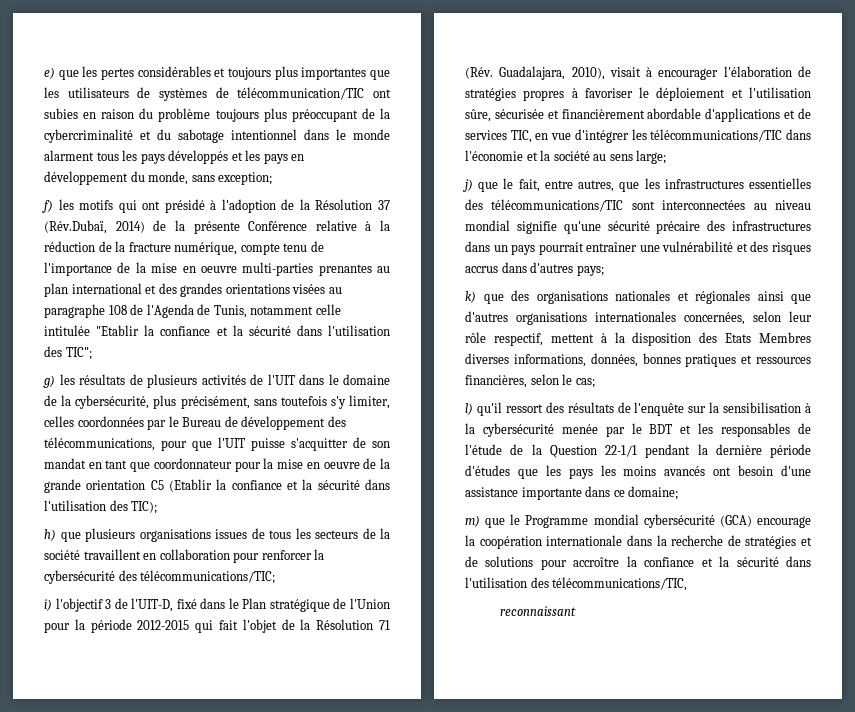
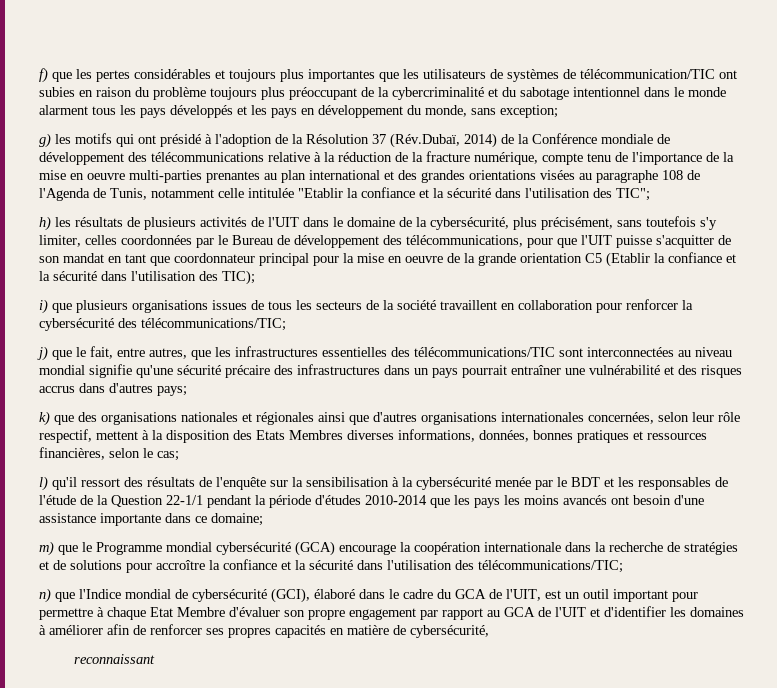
- e) que les pertes considérables et toujours plus importantes que les utilisateurs de systèmes de télécommunication/TIC ont subies en raison du problème toujours plus préoccupant de la cybercriminalité et du sabotage intentionnel dans le monde alarment tous les pays développés et les pays en développement du monde, sans exception;
+ f) que les pertes considérables et toujours plus importantes que les utilisateurs de systèmes de télécommunication/TIC ont subies en raison du problème toujours plus préoccupant de la cybercriminalité et du sabotage intentionnel dans le monde alarment tous les pays développés et les pays en développement du monde, sans exception;
- f) les motifs qui ont présidé à l'adoption de la Résolution 37 (Rév.Dubaï, 2014) de la présente Conférence relative à la réduction de la fracture numérique, compte tenu de l'importance de la mise en oeuvre multi-parties prenantes au plan international et des grandes orientations visées au paragraphe 108 de l'Agenda de Tunis, notamment celle intitulée "Etablir la confiance et la sécurité dans l'utilisation des TIC";
+ g) les motifs qui ont présidé à l'adoption de la Résolution 37 (Rév.Dubaï, 2014) de la Conférence mondiale de développement des télécommunications relative à la réduction de la fracture numérique, compte tenu de l'importance de la mise en oeuvre multi-parties prenantes au plan international et des grandes orientations visées au paragraphe 108 de l'Agenda de Tunis, notamment celle intitulée "Etablir la confiance et la sécurité dans l'utilisation des TIC";
- g) les résultats de plusieurs activités de l'UIT dans le domaine de la cybersécurité, plus précisément, sans toutefois s'y limiter, celles coordonnées par le Bureau de développement des télécommunications, pour que l'UIT puisse s'acquitter de son mandat en tant que coordonnateur pour la mise en oeuvre de la grande orientation C5 (Etablir la confiance et la sécurité dans l'utilisation des TIC);
+ h) les résultats de plusieurs activités de l'UIT dans le domaine de la cybersécurité, plus précisément, sans toutefois s'y limiter, celles coordonnées par le Bureau de développement des télécommunications, pour que l'UIT puisse s'acquitter de son mandat en tant que coordonnateur principal pour la mise en oeuvre de la grande orientation C5 (Etablir la confiance et la sécurité dans l'utilisation des TIC);
- h) que plusieurs organisations issues de tous les secteurs de la société travaillent en collaboration pour renforcer la cybersécurité des télécommunications/TIC;
+ i) que plusieurs organisations issues de tous les secteurs de la société travaillent en collaboration pour renforcer la cybersécurité des télécommunications/TIC;
- i) l'objectif 3 de l'UIT-D, fixé dans le Plan stratégique de l'Union pour la période 2012-2015 qui fait l'objet de la Résolution 71 (Rév. Guadalajara, 2010), visait à encourager l'élaboration de stratégies propres à favoriser le déploiement et l'utilisation sûre, sécurisée et financièrement abordable d'applications et de services TIC, en vue d'intégrer les télécommunications/TIC dans l'économie et la société au sens large;
- l) qu'il ressort des résultats de l'enquête sur la sensibilisation à la cybersécurité menée par le BDT et les responsables de l'étude de la Question 22-1/1 pendant la dernière période d'études que les pays les moins avancés ont besoin d'une assistance importante dans ce domaine;
+ l) qu'il ressort des résultats de l'enquête sur la sensibilisation à la cybersécurité menée par le BDT et les responsables de l'étude de la Question 22-1/1 pendant la période d'études 2010-2014 que les pays les moins avancés ont besoin d'une assistance importante dans ce domaine;
- m) que le Programme mondial cybersécurité (GCA) encourage la coopération internationale dans la recherche de stratégies et de solutions pour accroître la confiance et la sécurité dans l'utilisation des télécommunications/TIC,
+ m) que le Programme mondial cybersécurité (GCA) encourage la coopération internationale dans la recherche de stratégies et de solutions pour accroître la confiance et la sécurité dans l'utilisation des télécommunications/TIC;
+ n) que l'Indice mondial de cybersécurité (GCI), élaboré dans le cadre du GCA de l'UIT, est un outil important pour permettre à chaque Etat Membre d'évaluer son propre engagement par rapport au GCA de l'UIT et d'identifier les domaines à améliorer afin de renforcer ses propres capacités en matière de cybersécurité,

